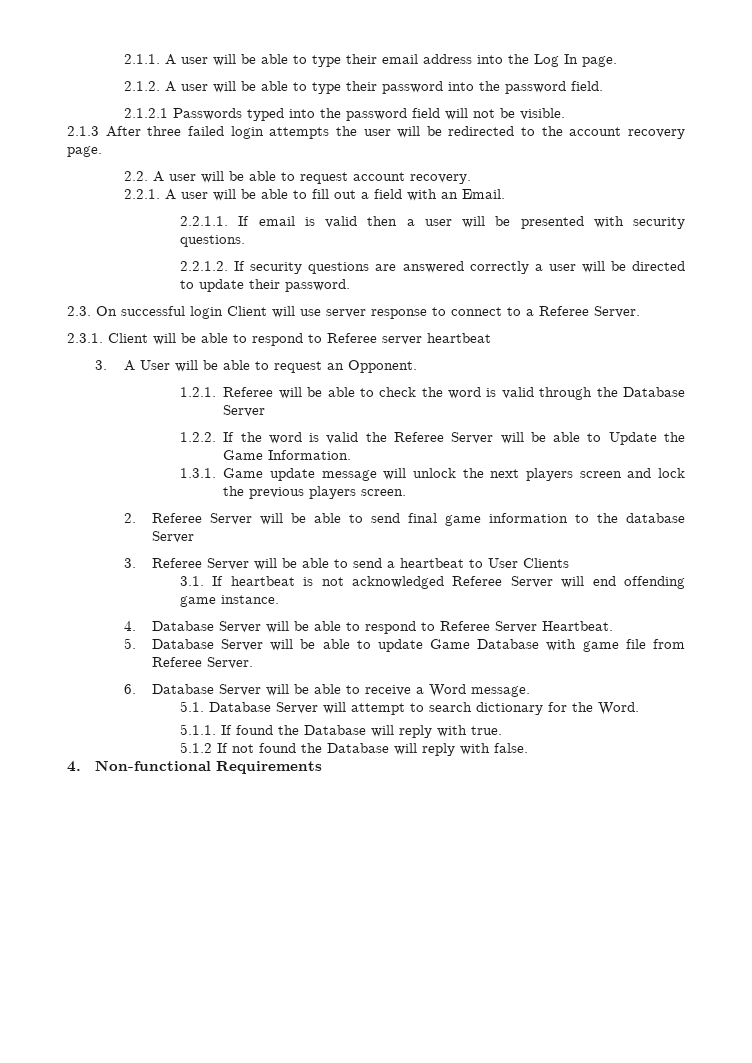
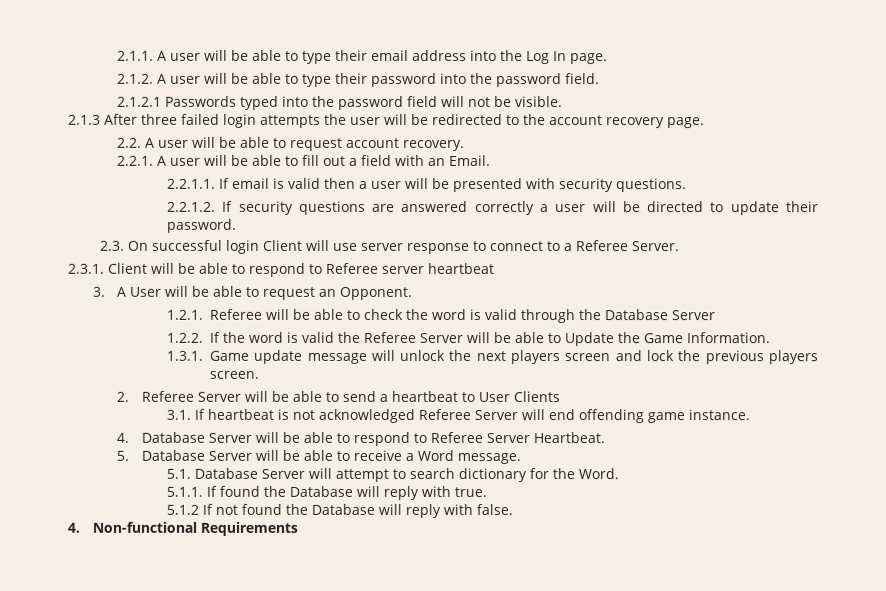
- 2. Referee Server will be able to send final game information to the database Server
- 3. Referee Server will be able to send a heartbeat to User Clients
+ 2. Referee Server will be able to send a heartbeat to User Clients
- 5. Database Server will be able to update Game Database with game file from Referee Server.
- 6. Database Server will be able to receive a Word message.
+ 5. Database Server will be able to receive a Word message.

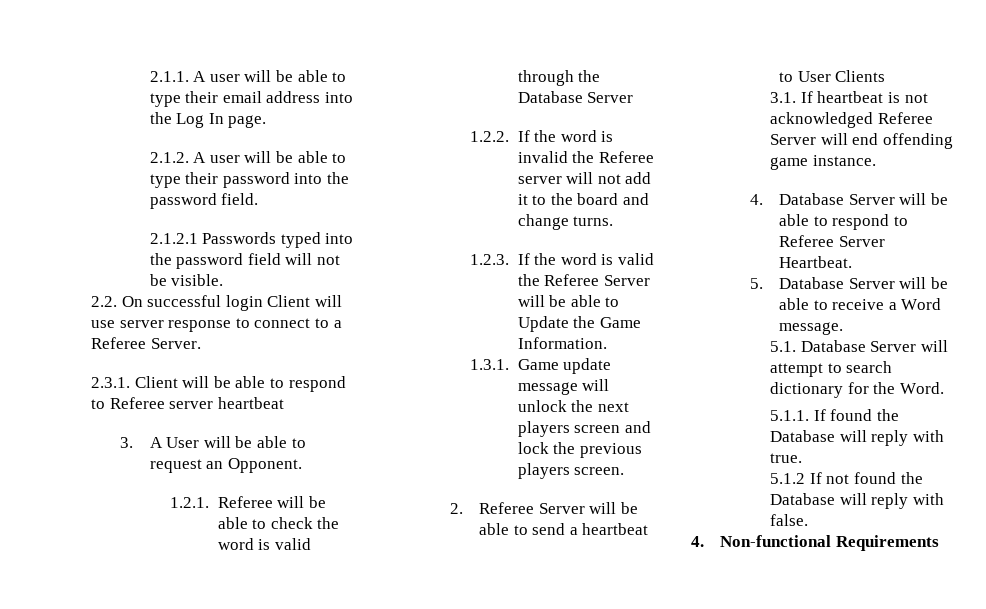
- 2.1.3 After three failed login attempts the user will be redirected to the account recovery page.
- 2.2. A user will be able to request account recovery.
- 2.2.1. A user will be able to fill out a field with an Email.
- 2.2.1.1. If email is valid then a user will be presented with security questions.
- 2.2.1.2. If security questions are answered correctly a user will be directed to update their password.
- 2.3. On successful login Client will use server response to connect to a Referee Server.
+ 2.2. On successful login Client will use server response to connect to a Referee Server.
- 1.2.2. If the word is valid the Referee Server will be able to Update the Game Information.
+ 1.2.2. If the word is invalid the Referee server will not add it to the board and change turns.
+ 1.2.3. If the word is valid the Referee Server will be able to Update the Game Information.

